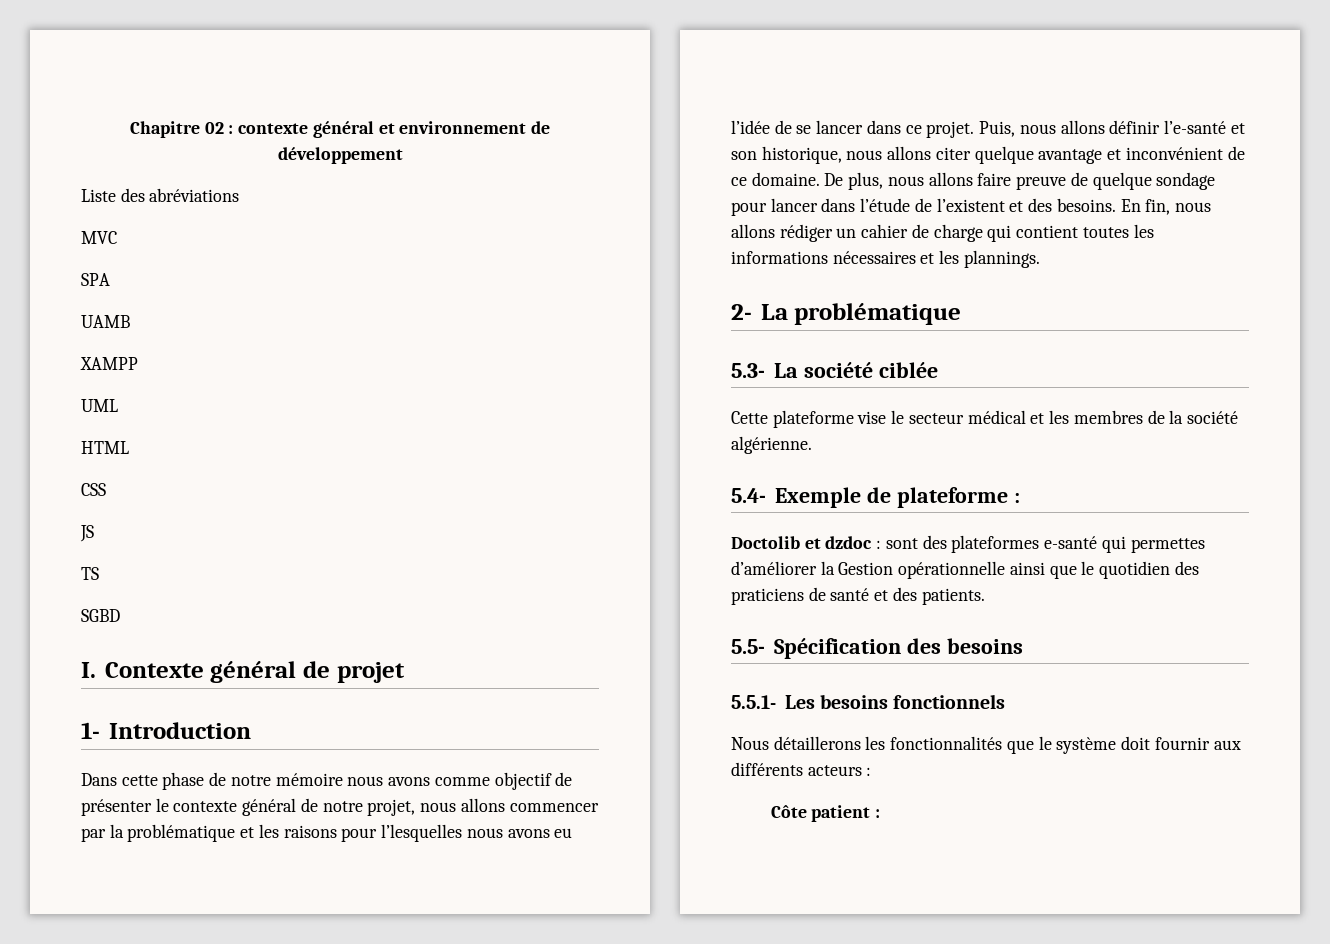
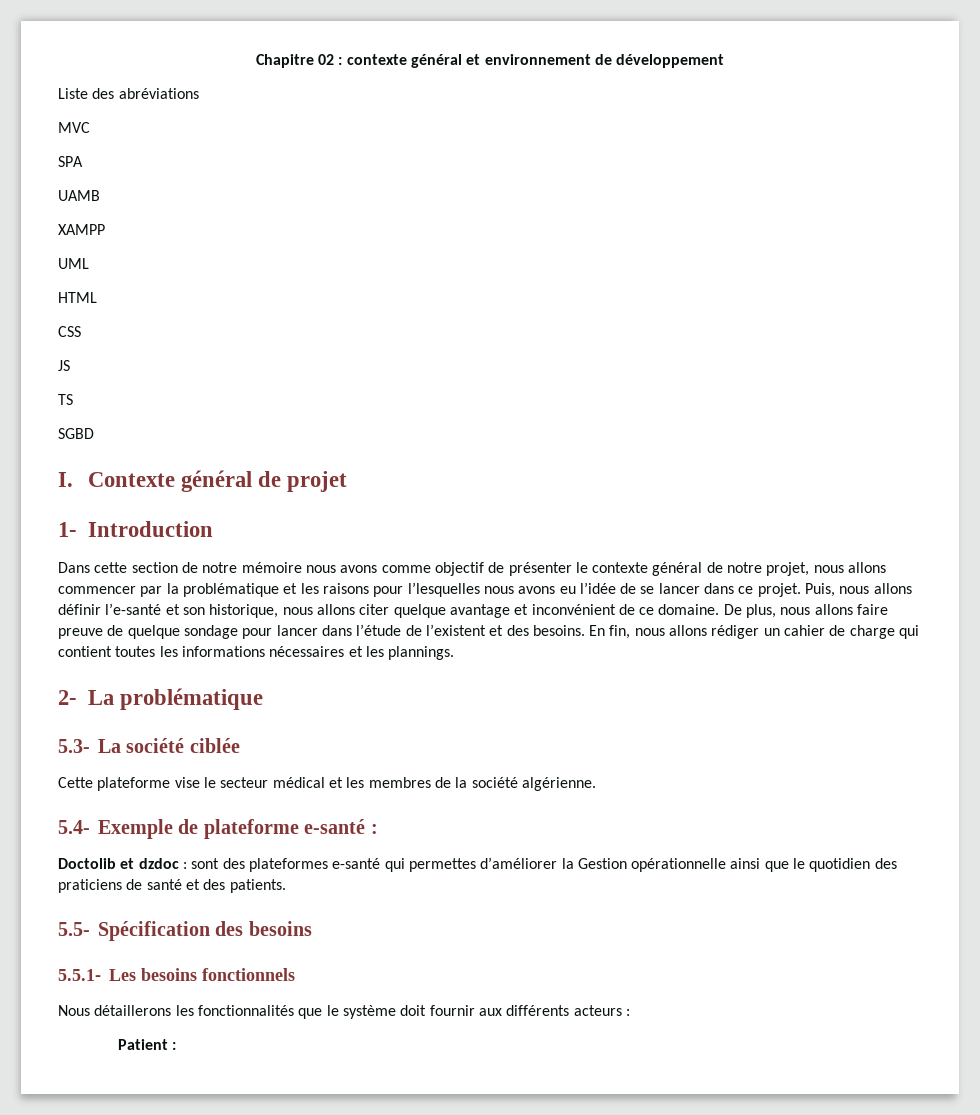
- Dans cette phase de notre mémoire nous avons comme objectif de présenter le contexte général de notre projet, nous allons commencer par la problématique et les raisons pour l’lesquelles nous avons eu l’idée de se lancer dans ce projet.
+ Dans cette section de notre mémoire nous avons comme objectif de présenter le contexte général de notre projet, nous allons commencer par la problématique et les raisons pour l’lesquelles nous avons eu l’idée de se lancer dans ce projet.
- 5.4- Exemple de plateforme :
+ 5.4- Exemple de plateforme e-santé :
- Côte patient :
+ Patient :

